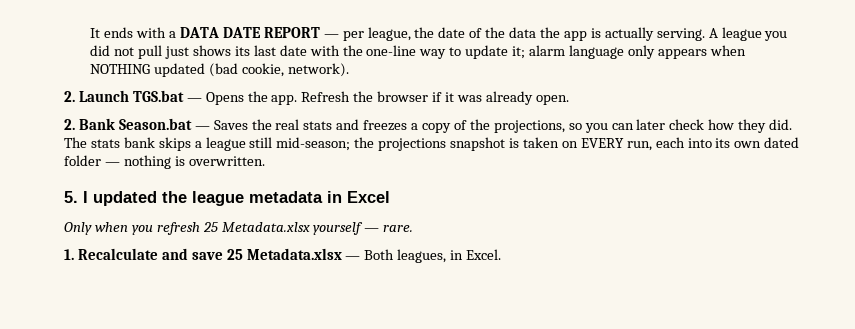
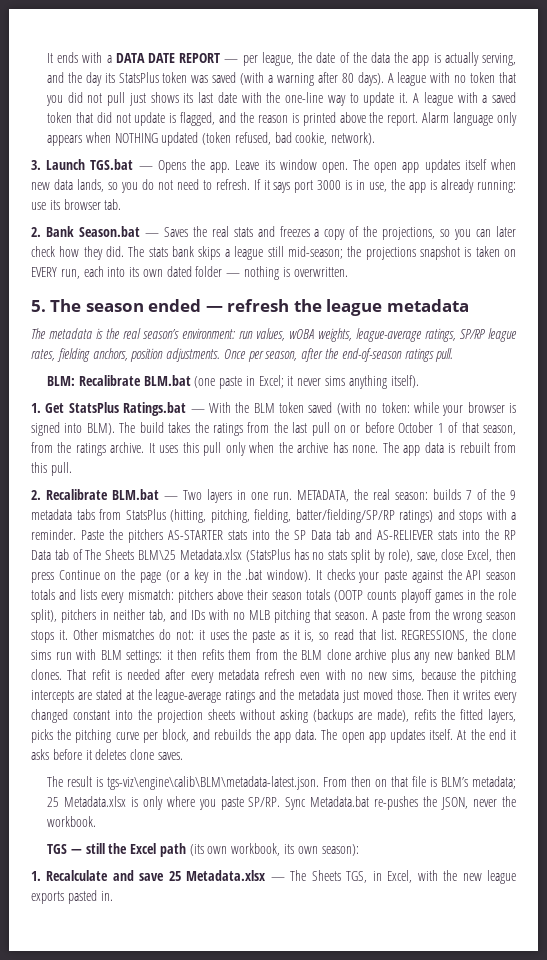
- It ends with a DATA DATE REPORT — per league, the date of the data the app is actually serving. A league you did not pull just shows its last date with the one-line way to update it; alarm language only appears when NOTHING updated (bad cookie, network).
+ It ends with a DATA DATE REPORT — per league, the date of the data the app is actually serving, and the day its StatsPlus token was saved (with a warning after 80 days). A league with no token that you did not pull just shows its last date with the one-line way to update it. A league with a saved token that did not update is flagged, and the reason is printed above the report. Alarm language only appears when NOTHING updated (token refused, bad cookie, network).
- 2. Launch TGS.bat — Opens the app.
+ 3. Launch TGS.bat — Opens the app.
- Refresh the browser if it was already open.
+ Leave its window open. The open app updates itself when new data lands, so you do not need to refresh. If it says port 3000 is in use, the app is already running: use its browser tab.
- 5. I updated the league metadata in Excel
- Only when you refresh 25 Metadata.xlsx yourself — rare.
+ 5. The season ended — refresh the league metadata
+ The metadata is the real season’s environment: run values, wOBA weights, league-average ratings, SP/RP league rates, fielding anchors, position adjustments. Once per season, after the end-of-season ratings pull.
+ BLM: Recalibrate BLM.bat (one paste in Excel; it never sims anything itself).
+ 1. Get StatsPlus Ratings.bat — With the BLM token saved (with no token: while your browser is signed into BLM). The build takes the ratings from the last pull on or before October 1 of that season, from the ratings archive. It uses this pull only when the archive has none. The app data is rebuilt from this pull.
+ 2. Recalibrate BLM.bat — Two layers in one run. METADATA, the real season: builds 7 of the 9 metadata tabs from StatsPlus (hitting, pitching, fielding, batter/fielding/SP/RP ratings) and stops with a reminder. Paste the pitchers AS-STARTER stats into the SP Data tab and AS-RELIEVER stats into the RP Data tab of The Sheets BLM\25 Metadata.xlsx (StatsPlus has no stats split by role), save, close Excel, then press Continue on the page (or a key in the .bat window). It checks your paste against the API season totals and lists every mismatch: pitchers above their season totals (OOTP counts playoff games in the role split), pitchers in neither tab, and IDs with no MLB pitching that season. A paste from the wrong season stops it. Other mismatches do not: it uses the paste as it is, so read that list. REGRESSIONS, the clone sims run with BLM settings: it then refits them from the BLM clone archive plus any new banked BLM clones. That refit is needed after every metadata refresh even with no new sims, because the pitching intercepts are stated at the league-average ratings and the metadata just moved those. Then it writes every changed constant into the projection sheets without asking (backups are made), refits the fitted layers, picks the pitching curve per block, and rebuilds the app data. The open app updates itself. At the end it asks before it deletes clone saves.
+ The result is tgs-viz\engine\calib\BLM\metadata-latest.json. From then on that file is BLM’s metadata; 25 Metadata.xlsx is only where you paste SP/RP. Sync Metadata.bat re-pushes the JSON, never the workbook.
+ TGS — still the Excel path (its own workbook, its own season):
- 1. Recalculate and save 25 Metadata.xlsx — Both leagues, in Excel.
+ 1. Recalculate and save 25 Metadata.xlsx — The Sheets TGS, in Excel, with the new league exports pasted in.

